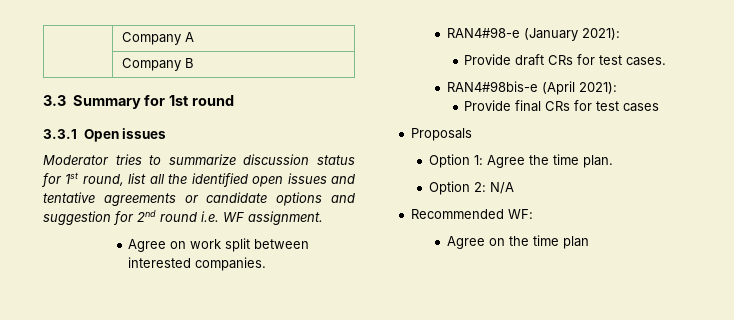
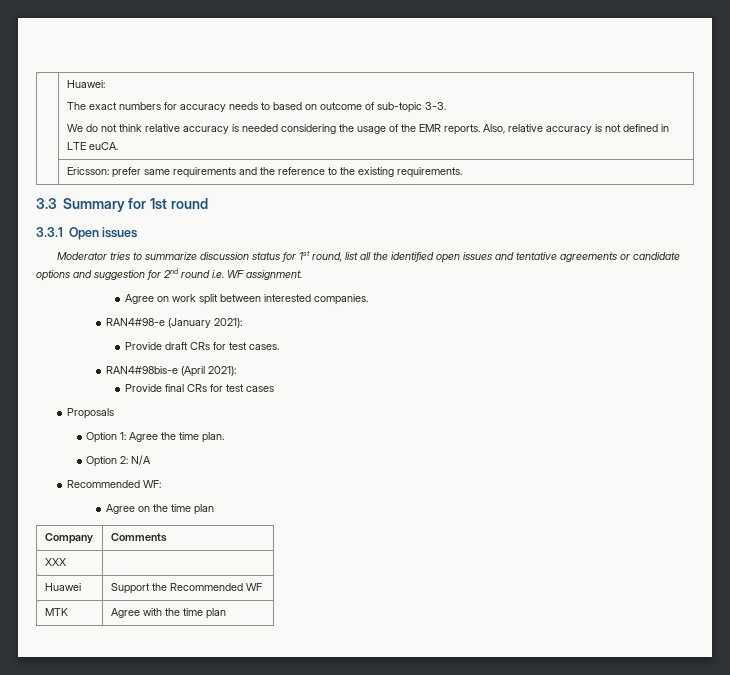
- | Company A
- | Company B
+ | Huawei:
+ The exact numbers for accuracy needs to based on outcome of sub-topic 3-3.
+ We do not think relative accuracy is needed considering the usage of the EMR reports. Also, relative accuracy is not defined in LTE euCA.
+ | Ericsson: prefer same requirements and the reference to the existing requirements.
+ Company | Comments
+ XXX |
+ Huawei | Support the Recommended WF
+ MTK | Agree with the time plan

